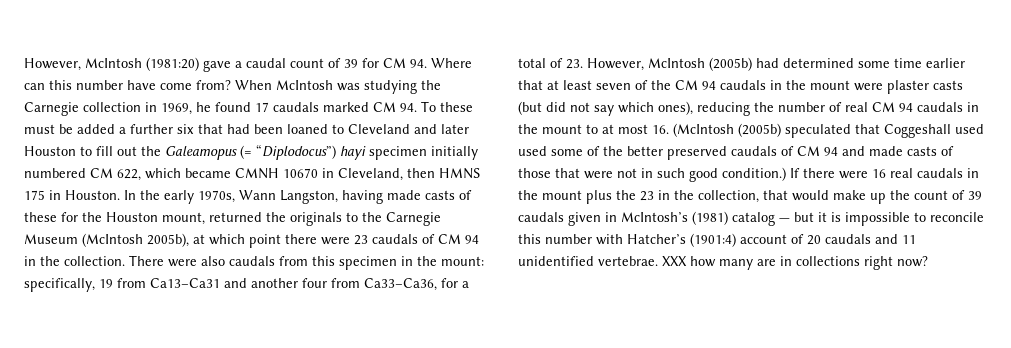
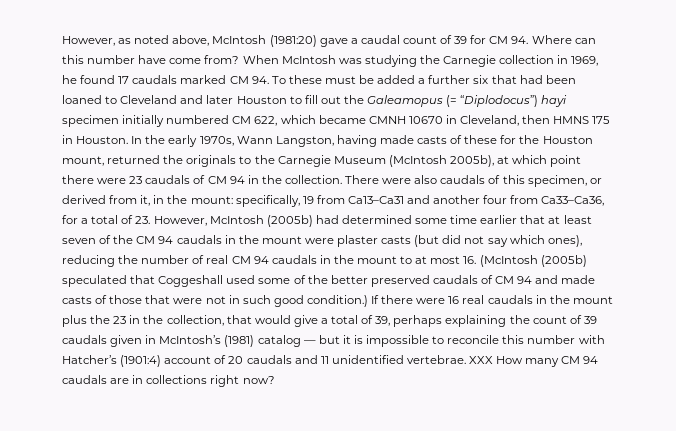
- However, McIntosh (1981:20) gave a caudal count of 39 for CM 94. Where can this number have come from?
+ However, as noted above, McIntosh (1981:20) gave a caudal count of 39 for CM 94. Where can this number have come from?
- There were also caudals from this specimen in the mount:
+ There were also caudals of this specimen, or derived from it, in the mount:
- specifically, 19 from Ca13–Ca31 and another four from Ca33–Ca36, for a total of 23. However, McIntosh (2005b) had determined some time earlier that at least seven of the CM 94 caudals in the mount were plaster casts (but did not say which ones), reducing the number of real CM 94 caudals in the mount to at most 16. (McIntosh (2005b) speculated that Coggeshall used used some of the better preserved caudals of CM 94 and made casts of those that were not in such good condition.)
+ specifically, 19 from Ca13–Ca31 and another four from Ca33–Ca36, for a total of 23. However, McIntosh (2005b) had determined some time earlier that at least seven of the CM 94 caudals in the mount were plaster casts (but did not say which ones), reducing the number of real CM 94 caudals in the mount to at most 16. (McIntosh (2005b) speculated that Coggeshall used some of the better preserved caudals of CM 94 and made casts of those that were not in such good condition.)
- If there were 16 real caudals in the mount plus the 23 in the collection, that would make up the count of 39 caudals given in McIntosh’s (1981) catalog — but it is impossible to reconcile this number with Hatcher’s (1901:4) account of 20 caudals and 11 unidentified vertebrae.
+ If there were 16 real caudals in the mount plus the 23 in the collection, that would give a total of 39, perhaps explaining the count of 39 caudals given in McIntosh’s (1981) catalog — but it is impossible to reconcile this number with Hatcher’s (1901:4) account of 20 caudals and 11 unidentified vertebrae.
- XXX how many are in collections right now?
+ XXX How many CM 94 caudals are in collections right now?

